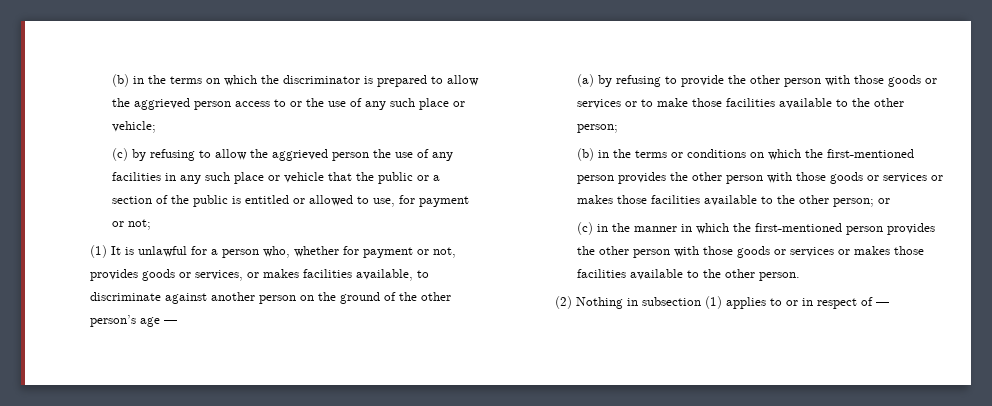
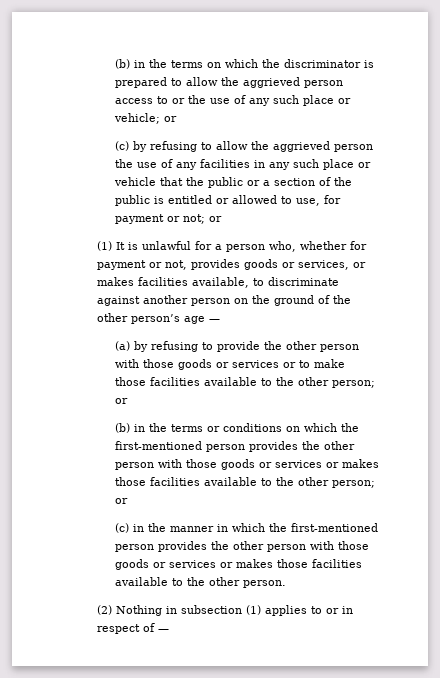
- (b) in the terms on which the discriminator is prepared to allow the aggrieved person access to or the use of any such place or vehicle;
+ (b) in the terms on which the discriminator is prepared to allow the aggrieved person access to or the use of any such place or vehicle; or
- (c) by refusing to allow the aggrieved person the use of any facilities in any such place or vehicle that the public or a section of the public is entitled or allowed to use, for payment or not;
+ (c) by refusing to allow the aggrieved person the use of any facilities in any such place or vehicle that the public or a section of the public is entitled or allowed to use, for payment or not; or
- (a) by refusing to provide the other person with those goods or services or to make those facilities available to the other person;
+ (a) by refusing to provide the other person with those goods or services or to make those facilities available to the other person; or

